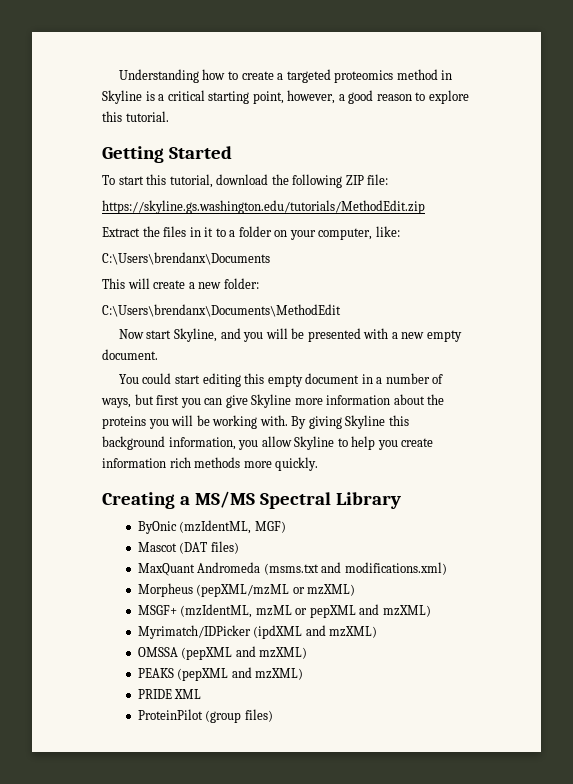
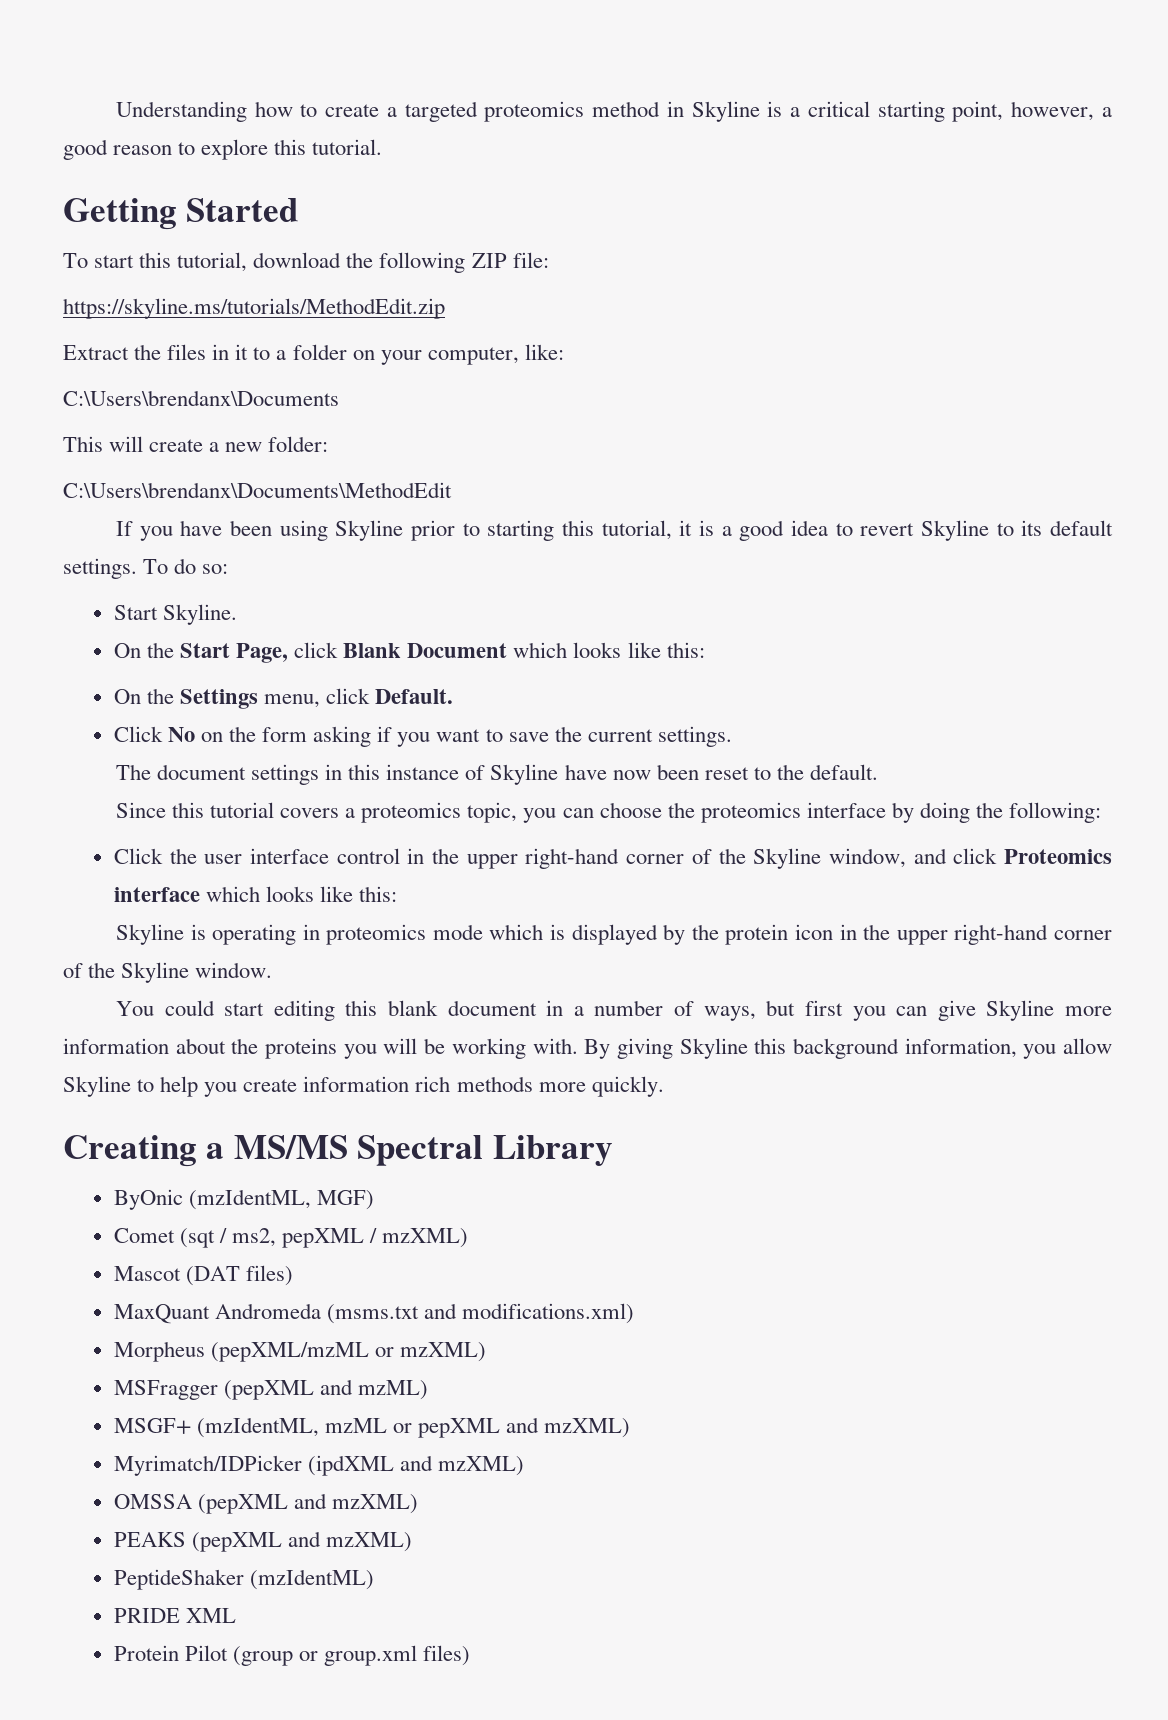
- https://skyline.gs.washington.edu/tutorials/MethodEdit.zip
+ https://skyline.ms/tutorials/MethodEdit.zip
- Now start Skyline, and you will be presented with a new empty document.
+ If you have been using Skyline prior to starting this tutorial, it is a good idea to revert Skyline to its default settings. To do so:
+ Start Skyline.
+ On the Start Page, click Blank Document which looks like this:
+ On the Settings menu, click Default.
+ Click No on the form asking if you want to save the current settings.
+ The document settings in this instance of Skyline have now been reset to the default.
+ Since this tutorial covers a proteomics topic, you can choose the proteomics interface by doing the following:
+ Click the user interface control in the upper right-hand corner of the Skyline window, and click Proteomics interface which looks like this:
+ Skyline is operating in proteomics mode which is displayed by the protein icon in the upper right-hand corner of the Skyline window.
- You could start editing this empty document in a number of ways, but first you can give Skyline more information about the proteins you will be working with.
+ You could start editing this blank document in a number of ways, but first you can give Skyline more information about the proteins you will be working with.
+ Comet (sqt / ms2, pepXML / mzXML)
+ MSFragger (pepXML and mzML)
+ PeptideShaker (mzIdentML)
- ProteinPilot (group files)
+ Protein Pilot (group or group.xml files)

